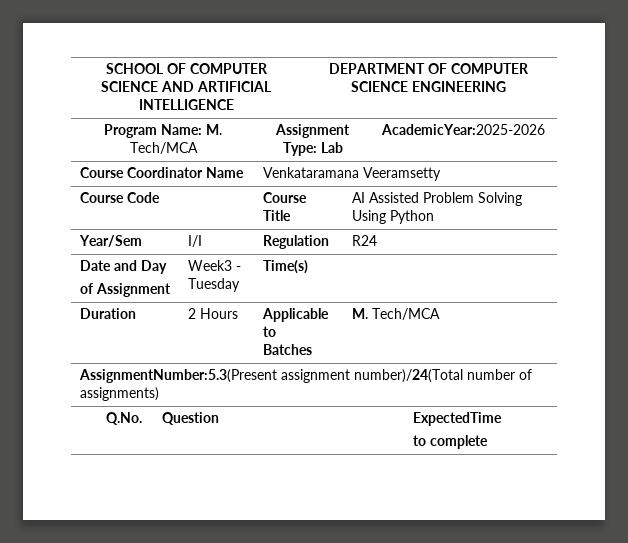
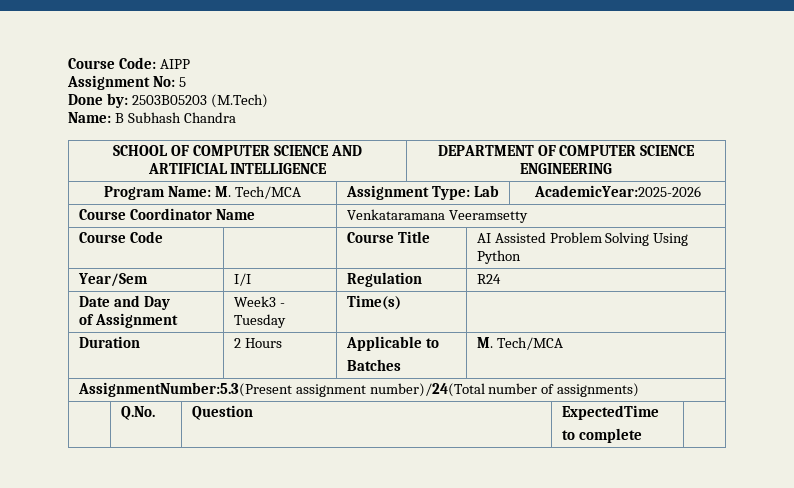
+ Course Code: AIPP
+ Assignment No: 5
+ Done by: 2503B05203 (M.Tech)
+ Name: B Subhash Chandra

